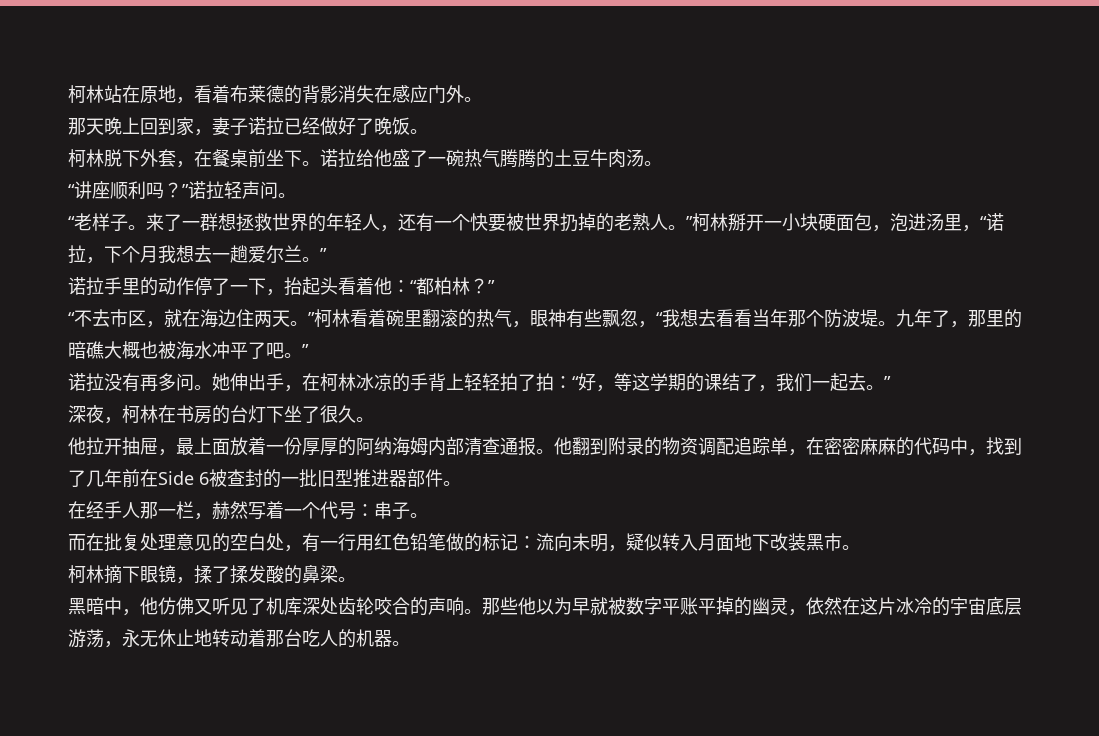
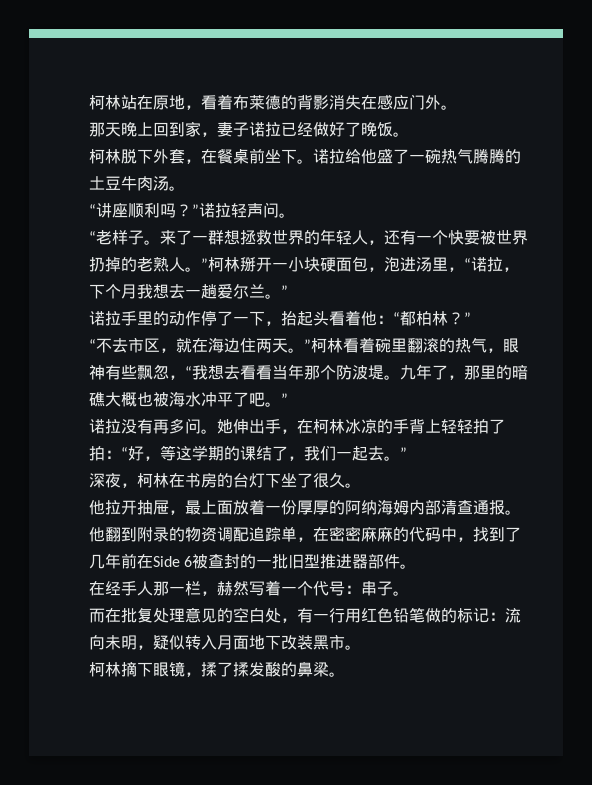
- 黑暗中，他仿佛又听见了机库深处齿轮咬合的声响。那些他以为早就被数字平账平掉的幽灵，依然在这片冰冷的宇宙底层游荡，永无休止地转动着那台吃人的机器。

